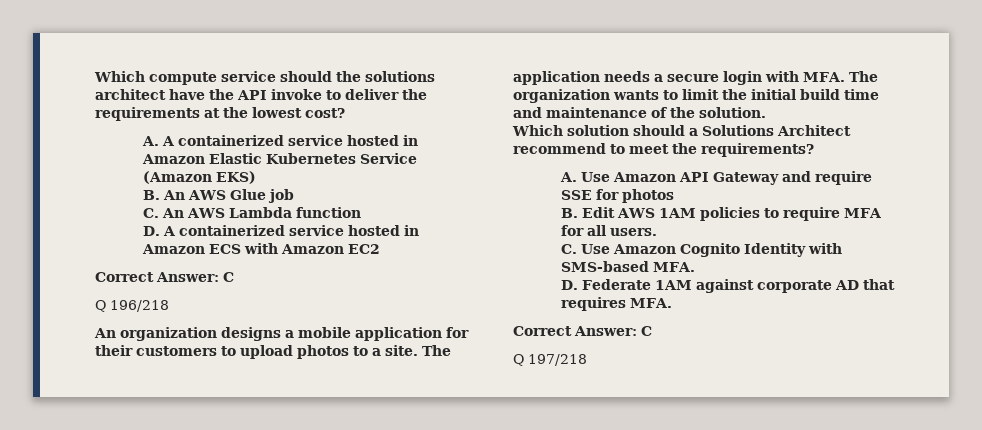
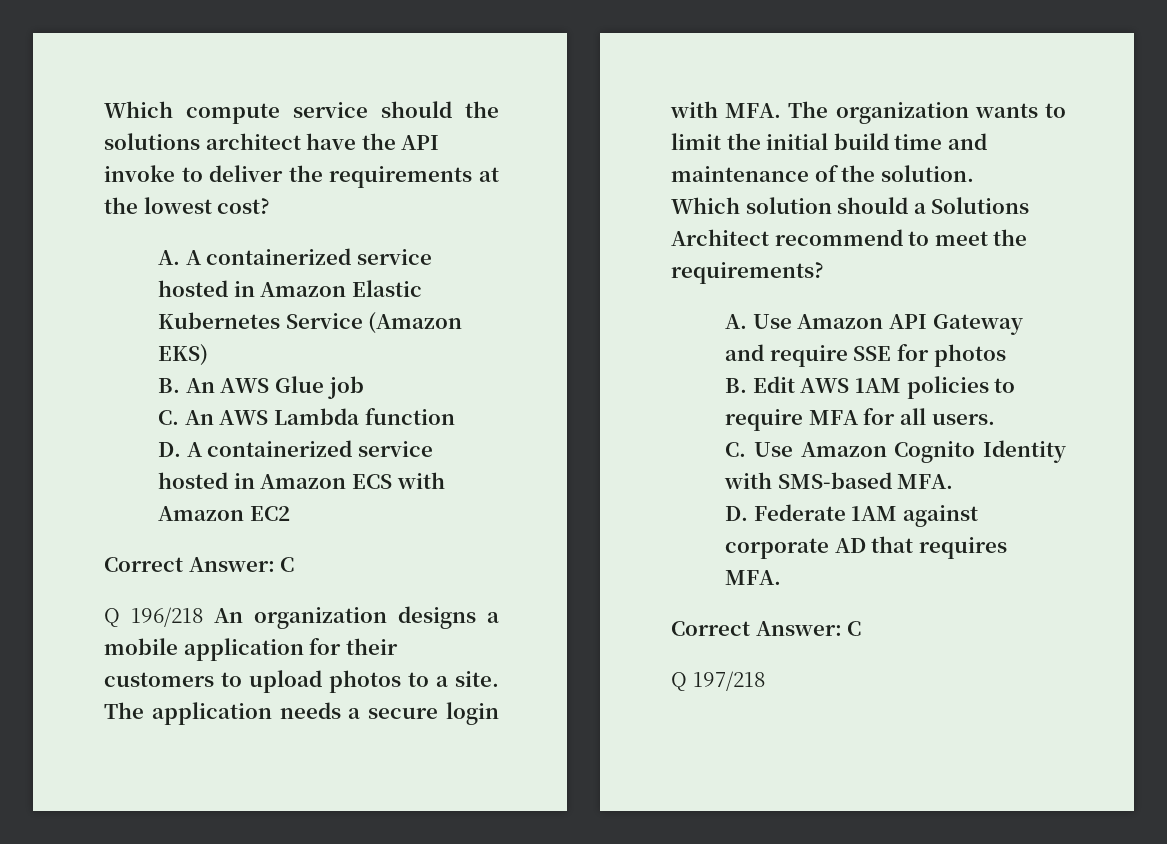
- Q 196/218
- An organization designs a mobile application for their customers to upload photos to a site.
+ Q 196/218 An organization designs a mobile application for their customers to upload photos to a site.

